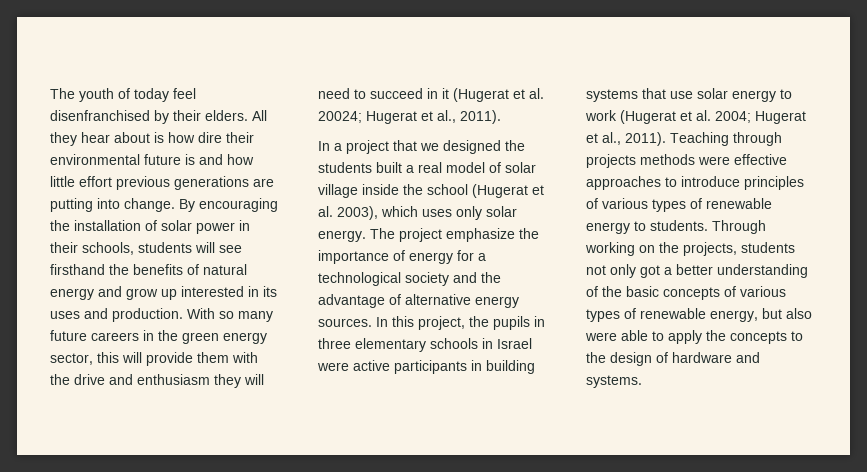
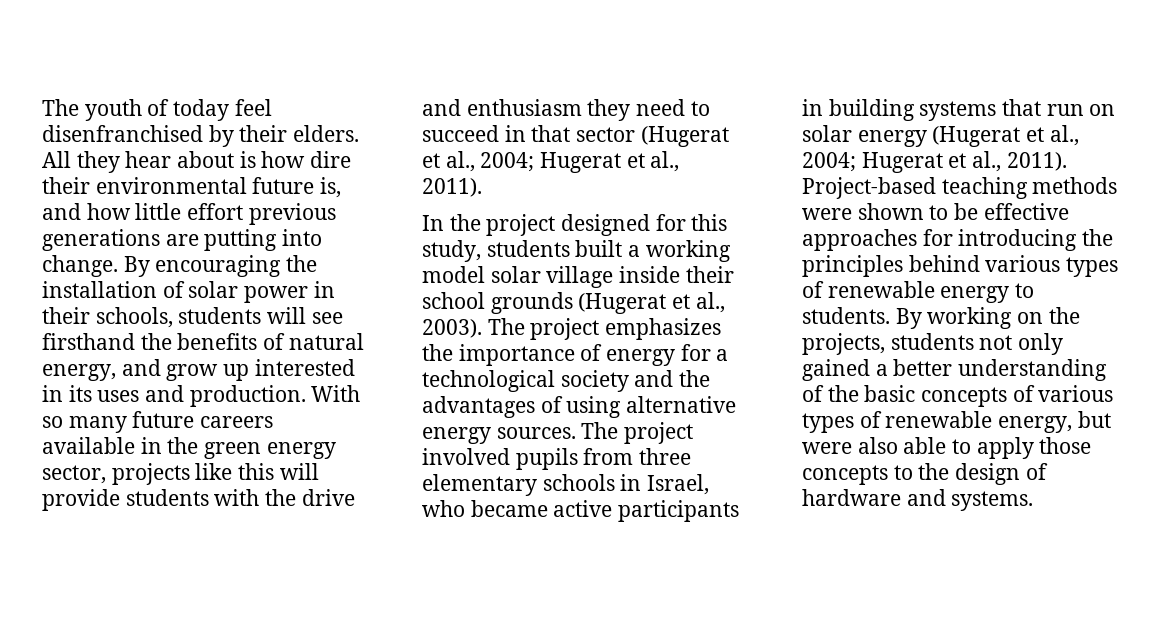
- All they hear about is how dire their environmental future is and how little effort previous generations are putting into change.
+ All they hear about is how dire their environmental future is, and how little effort previous generations are putting into change.
- By encouraging the installation of solar power in their schools, students will see firsthand the benefits of natural energy and grow up interested in its uses and production.
+ By encouraging the installation of solar power in their schools, students will see firsthand the benefits of natural energy, and grow up interested in its uses and production.
- With so many future careers in the green energy sector, this will provide them with the drive and enthusiasm they will need to succeed in it (Hugerat et al. 20024; Hugerat et al., 2011).
+ With so many future careers available in the green energy sector, projects like this will provide students with the drive and enthusiasm they need to succeed in that sector (Hugerat et al., 2004; Hugerat et al., 2011).
- In a project that we designed the students built a real model of solar village inside the school (Hugerat et al. 2003), which uses only solar energy. The project emphasize the importance of energy for a technological society and the advantage of alternative energy sources. In this project, the pupils in three elementary schools in Israel were active participants in building systems that use solar energy to work (Hugerat et al. 2004; Hugerat et al., 2011). Teaching through projects methods were effective approaches to introduce principles of various types of renewable energy to students.
+ In the project designed for this study, students built a working model solar village inside their school grounds (Hugerat et al., 2003). The project emphasizes the importance of energy for a technological society and the advantages of using alternative energy sources. The project involved pupils from three elementary schools in Israel, who became active participants in building systems that run on solar energy (Hugerat et al., 2004; Hugerat et al., 2011). Project-based teaching methods were shown to be effective approaches for introducing the principles behind various types of renewable energy to students.
- Through working on the projects, students not only got a better understanding of the basic concepts of various types of renewable energy, but also were able to apply the concepts to the design of hardware and systems.
+ By working on the projects, students not only gained a better understanding of the basic concepts of various types of renewable energy, but were also able to apply those concepts to the design of hardware and systems.

